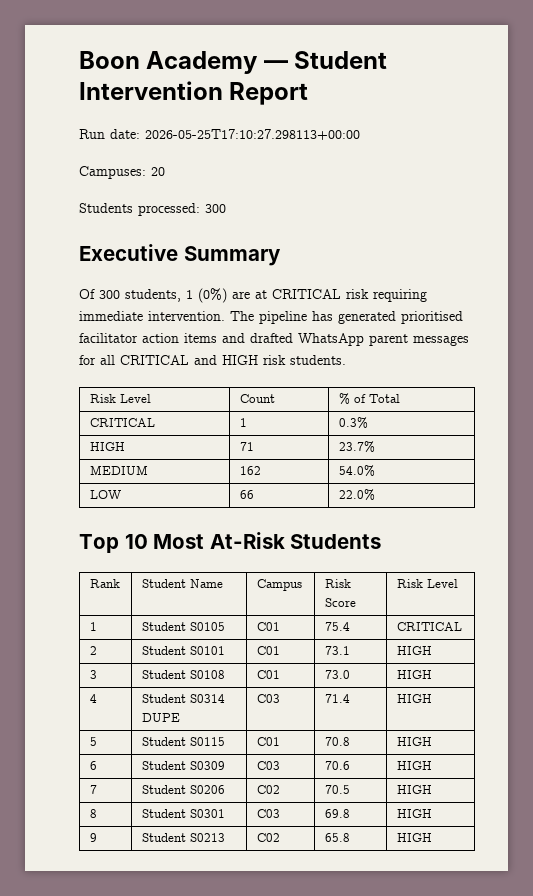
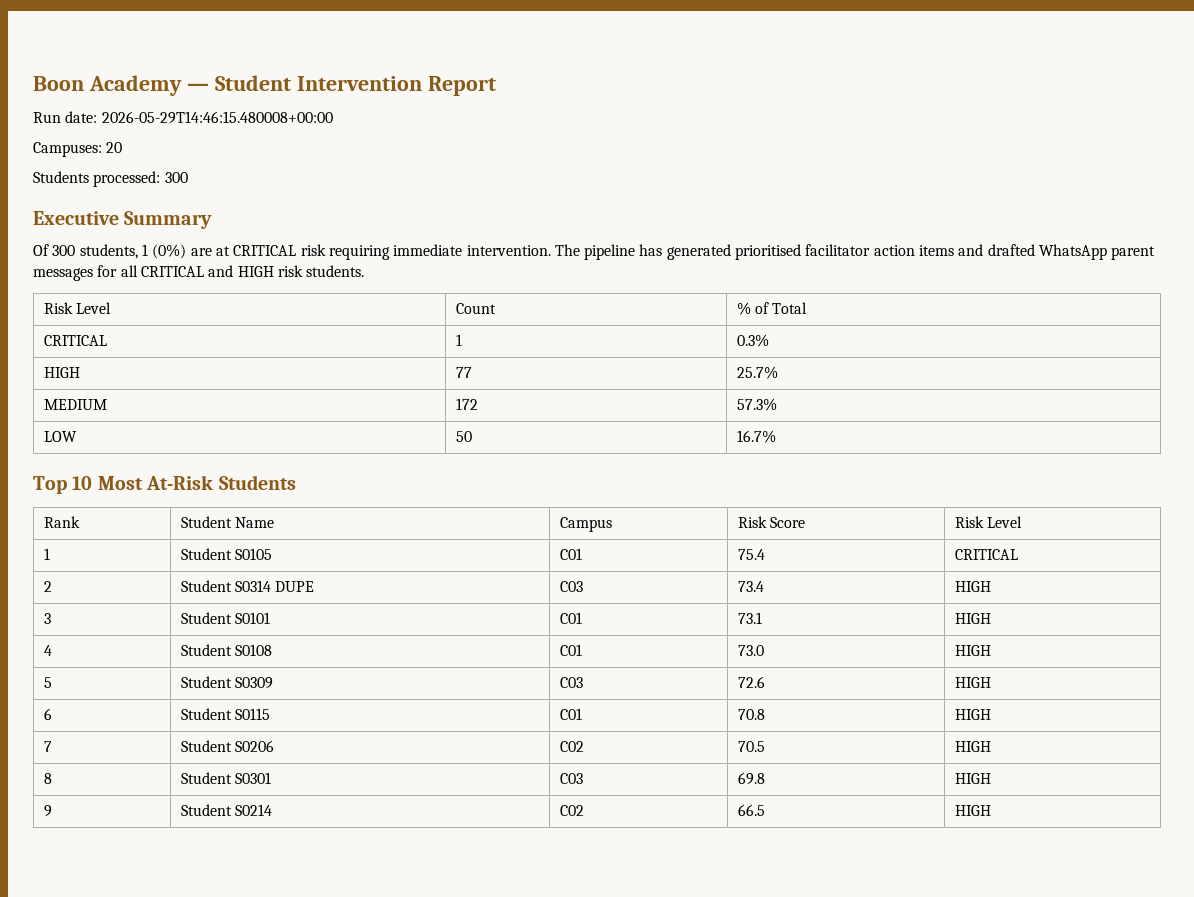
- Run date: 2026-05-25T17:10:27.298113+00:00
+ Run date: 2026-05-29T14:46:15.480008+00:00
- HIGH | 71 | 23.7%
+ HIGH | 77 | 25.7%
- MEDIUM | 162 | 54.0%
+ MEDIUM | 172 | 57.3%
- LOW | 66 | 22.0%
+ LOW | 50 | 16.7%
- 2 | Student S0101 | C01 | 73.1 | HIGH
+ 2 | Student S0314 DUPE | C03 | 73.4 | HIGH
+ 3 | Student S0101 | C01 | 73.1 | HIGH
- 3 | Student S0108 | C01 | 73.0 | HIGH
+ 4 | Student S0108 | C01 | 73.0 | HIGH
- 4 | Student S0314 DUPE | C03 | 71.4 | HIGH
- 5 | Student S0115 | C01 | 70.8 | HIGH
+ 5 | Student S0309 | C03 | 72.6 | HIGH
+ 6 | Student S0115 | C01 | 70.8 | HIGH
- 6 | Student S0309 | C03 | 70.6 | HIGH
- 9 | Student S0213 | C02 | 65.8 | HIGH
+ 9 | Student S0214 | C02 | 66.5 | HIGH

